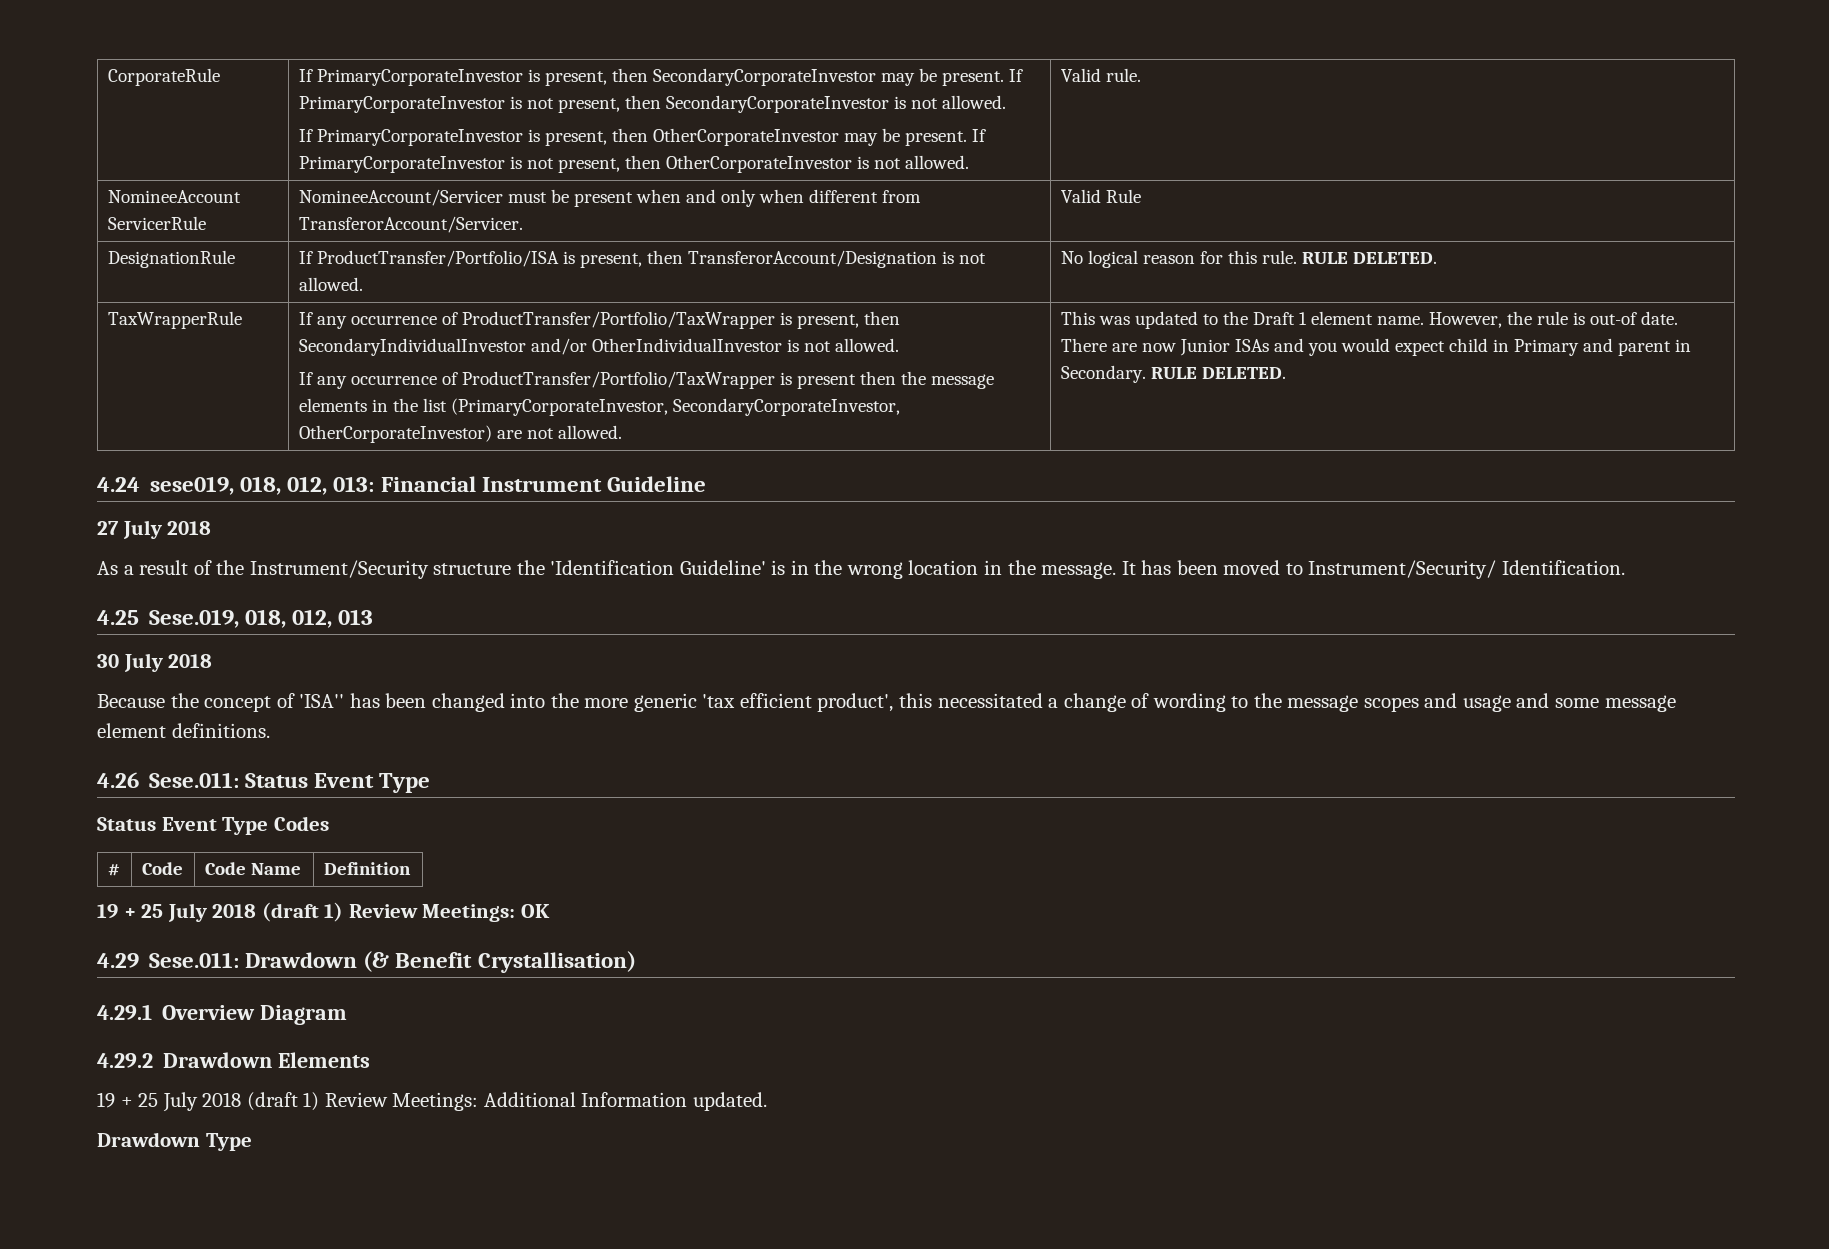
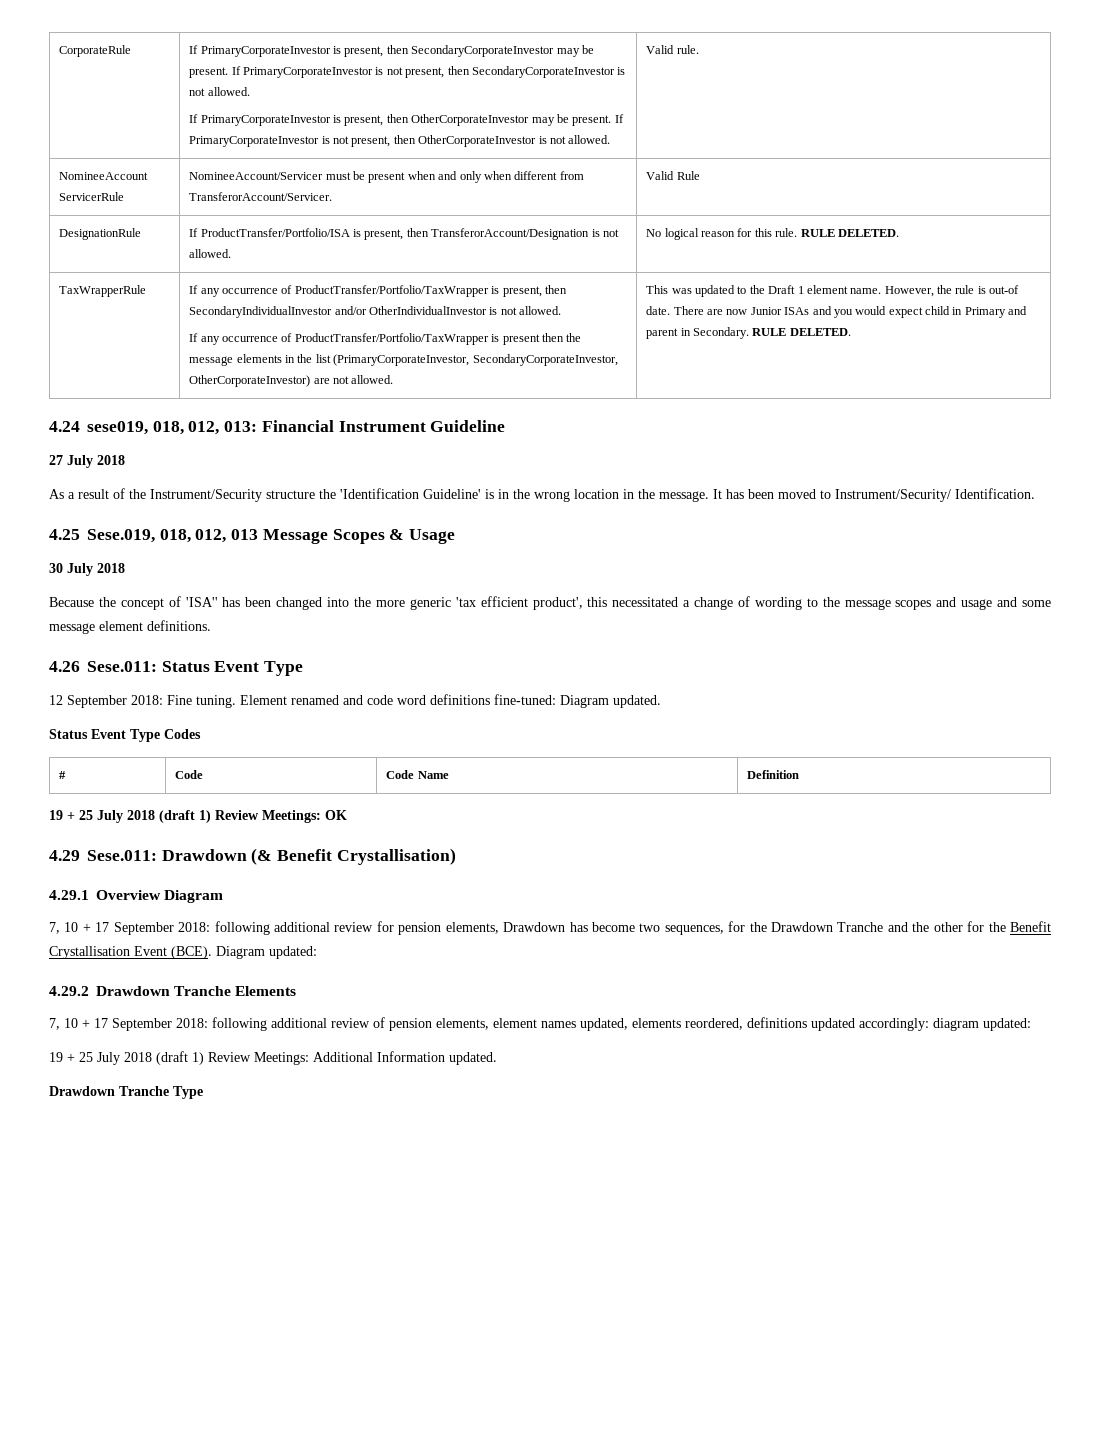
- 4.25 Sese.019, 018, 012, 013
+ 4.25 Sese.019, 018, 012, 013 Message Scopes & Usage
+ 12 September 2018: Fine tuning. Element renamed and code word definitions fine-tuned: Diagram updated.
+ 7, 10 + 17 September 2018: following additional review for pension elements, Drawdown has become two sequences, for the Drawdown Tranche and the other for the Benefit Crystallisation Event (BCE). Diagram updated:
- 4.29.2 Drawdown Elements
+ 4.29.2 Drawdown Tranche Elements
+ 7, 10 + 17 September 2018: following additional review of pension elements, element names updated, elements reordered, definitions updated accordingly: diagram updated:
- Drawdown Type
+ Drawdown Tranche Type

